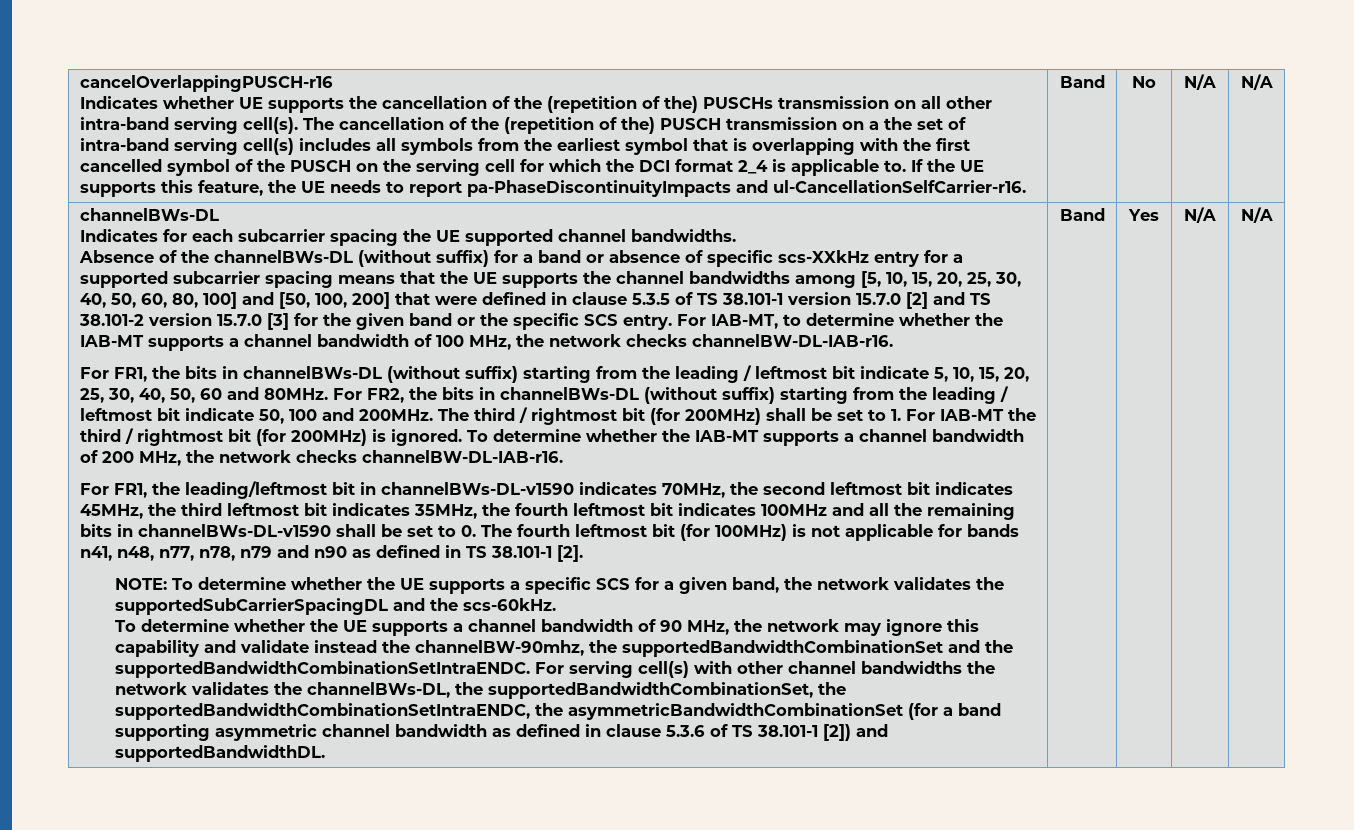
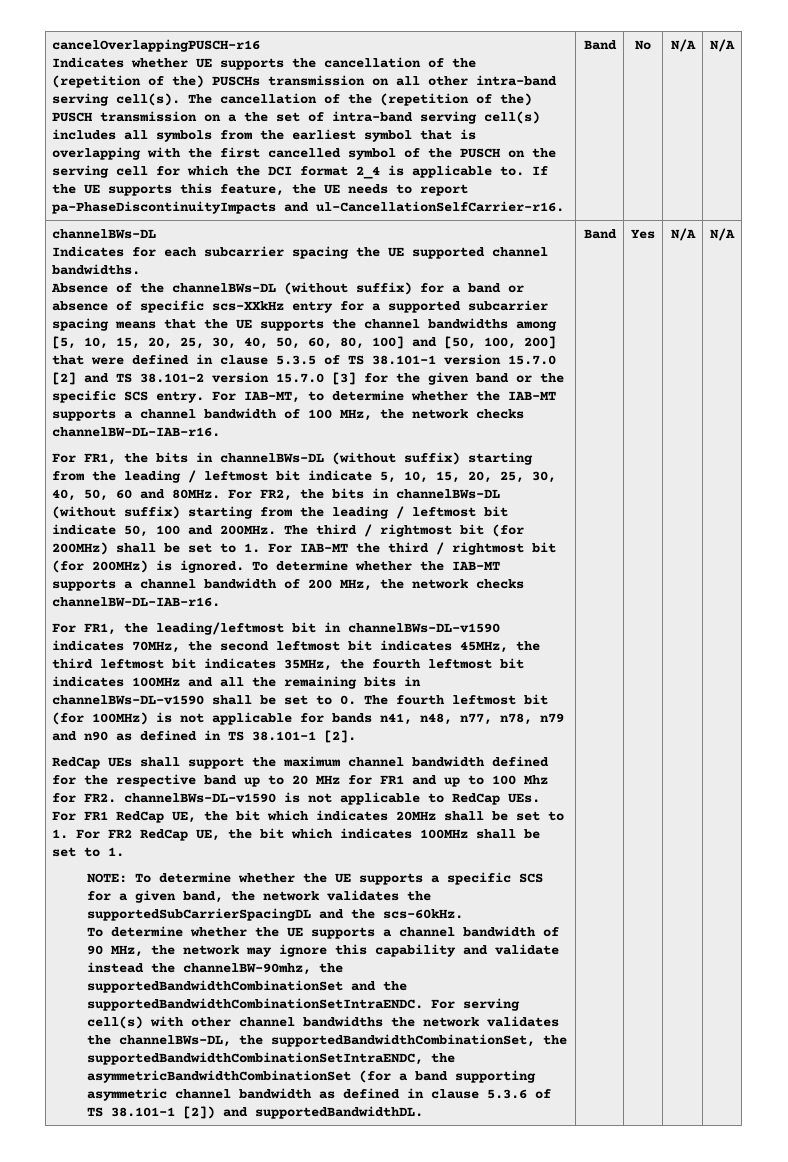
+ RedCap UEs shall support the maximum channel bandwidth defined for the respective band up to 20 MHz for FR1 and up to 100 Mhz for FR2. channelBWs-DL-v1590 is not applicable to RedCap UEs. For FR1 RedCap UE, the bit which indicates 20MHz shall be set to 1. For FR2 RedCap UE, the bit which indicates 100MHz shall be set to 1.

